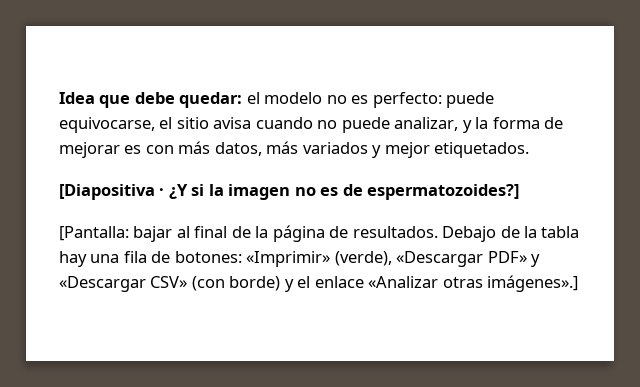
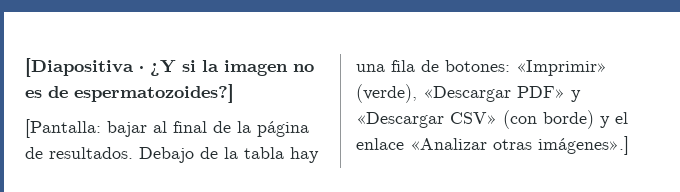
- Idea que debe quedar: el modelo no es perfecto: puede equivocarse, el sitio avisa cuando no puede analizar, y la forma de mejorar es con más datos, más variados y mejor etiquetados.

